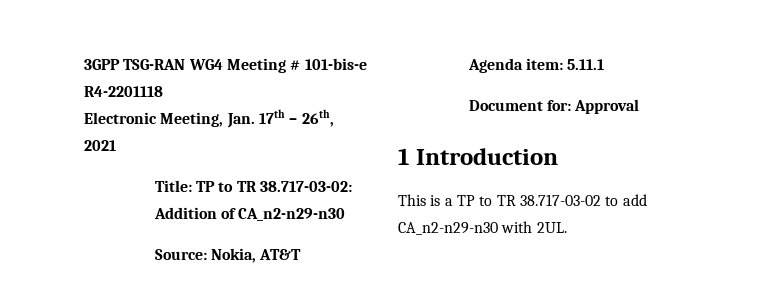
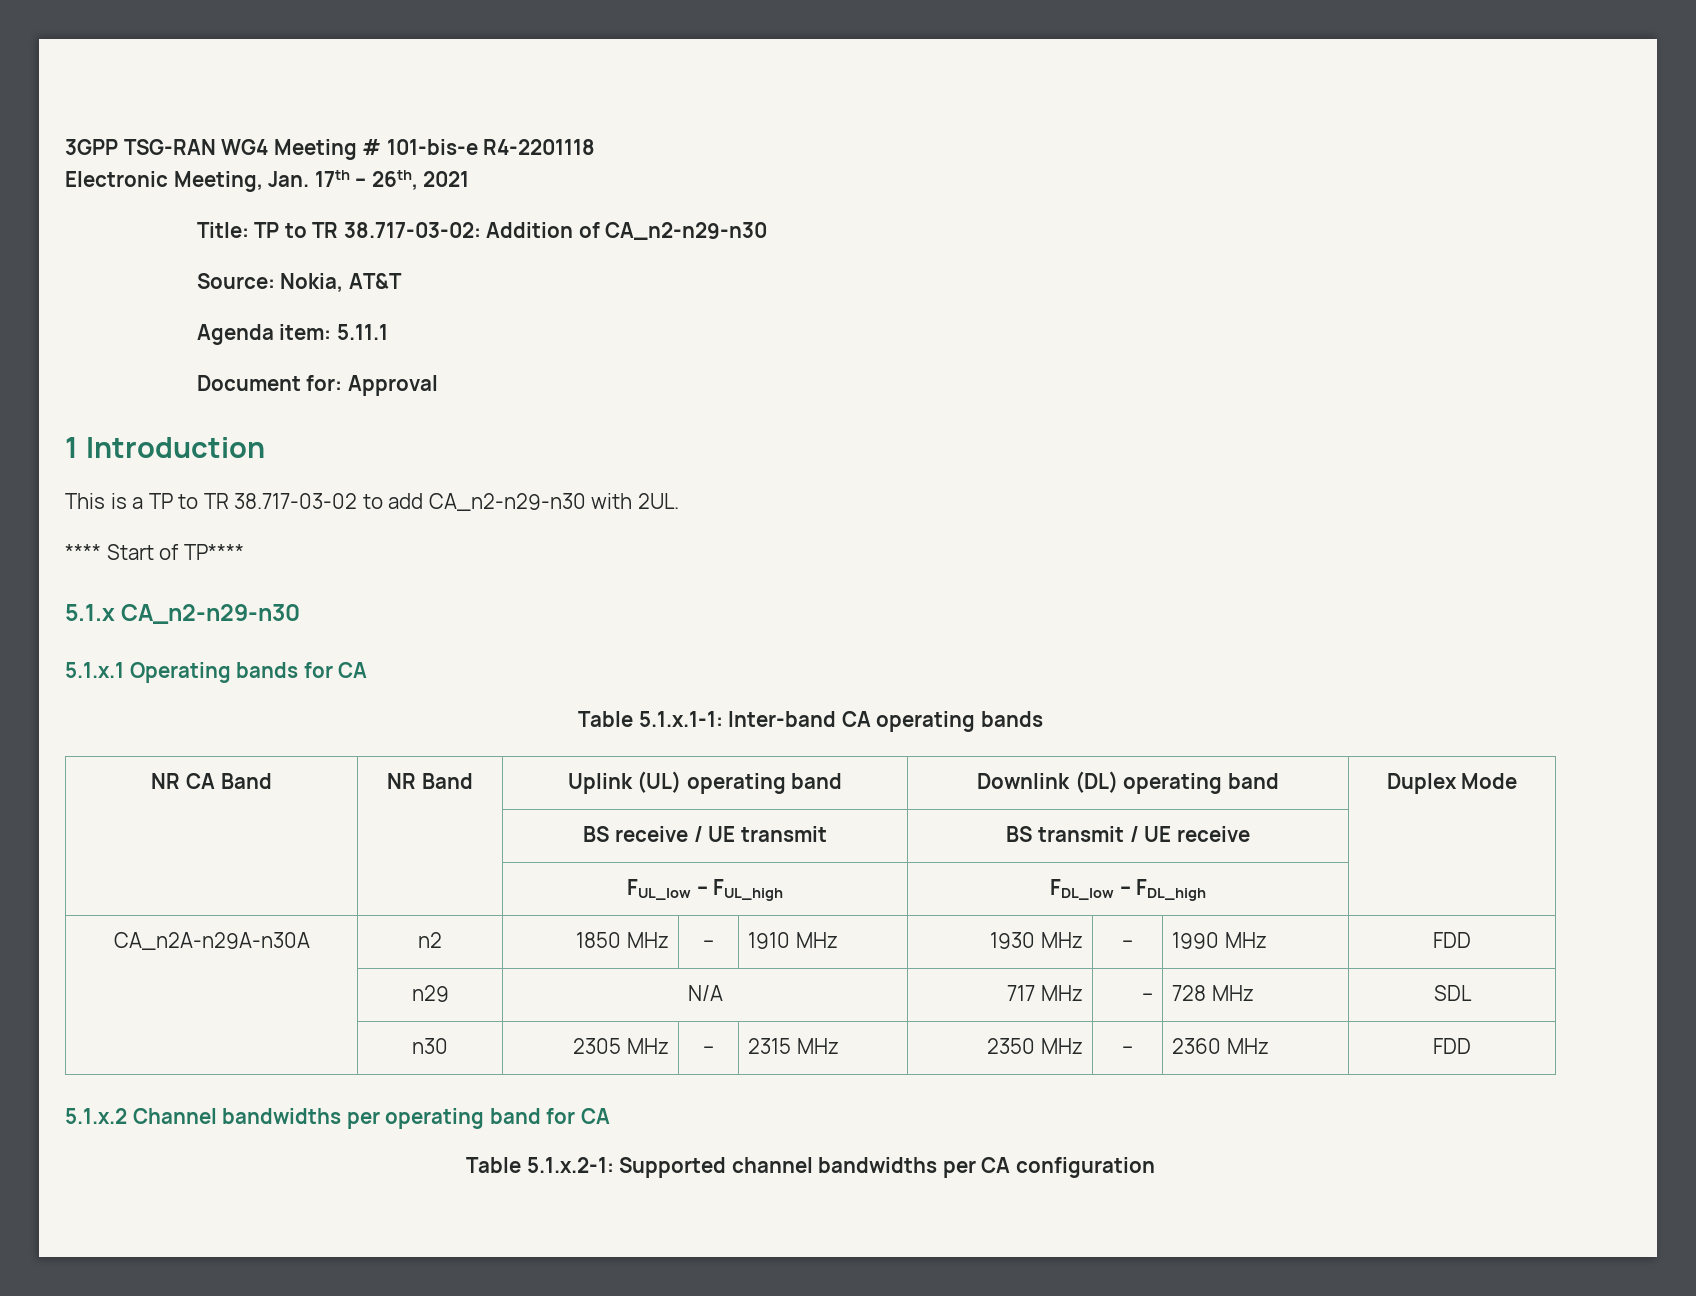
+ **** Start of TP****
+ 5.1.x CA_n2-n29-n30
+ 5.1.x.1 Operating bands for CA
+ Table 5.1.x.1-1: Inter-band CA operating bands
+ NR CA Band | NR Band | Uplink (UL) operating band | Downlink (DL) operating band | Duplex Mode
+ | | BS receive / UE transmit | BS transmit / UE receive |
+ | | FUL_low – FUL_high | FDL_low – FDL_high |
+ CA_n2A-n29A-n30A | n2 | 1850 MHz | – | 1910 MHz | 1930 MHz | – | 1990 MHz | FDD
+ | n29 | N/A | 717 MHz | – | 728 MHz | SDL
+ | n30 | 2305 MHz | – | 2315 MHz | 2350 MHz | – | 2360 MHz | FDD
+ 5.1.x.2 Channel bandwidths per operating band for CA
+ Table 5.1.x.2-1: Supported channel bandwidths per CA configuration

